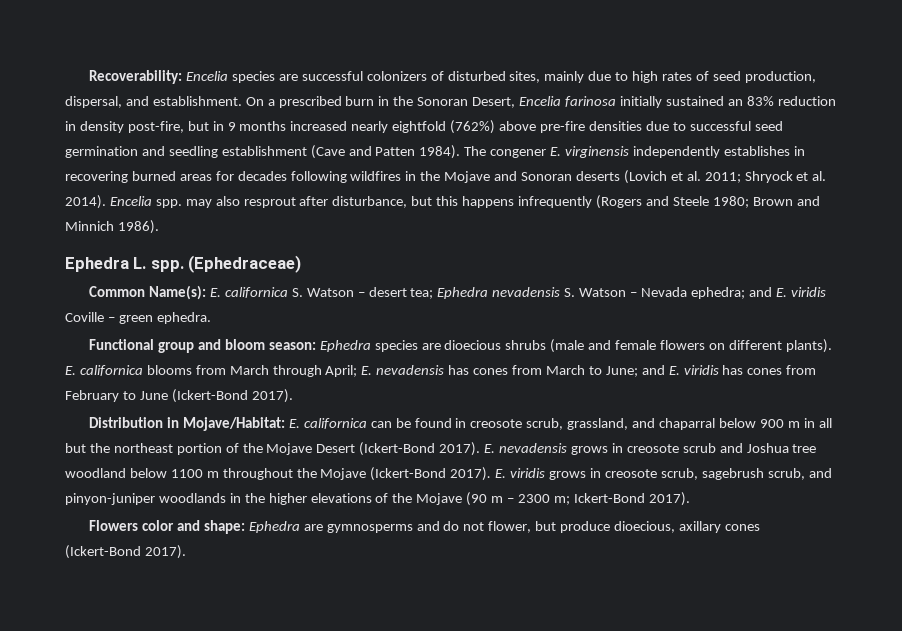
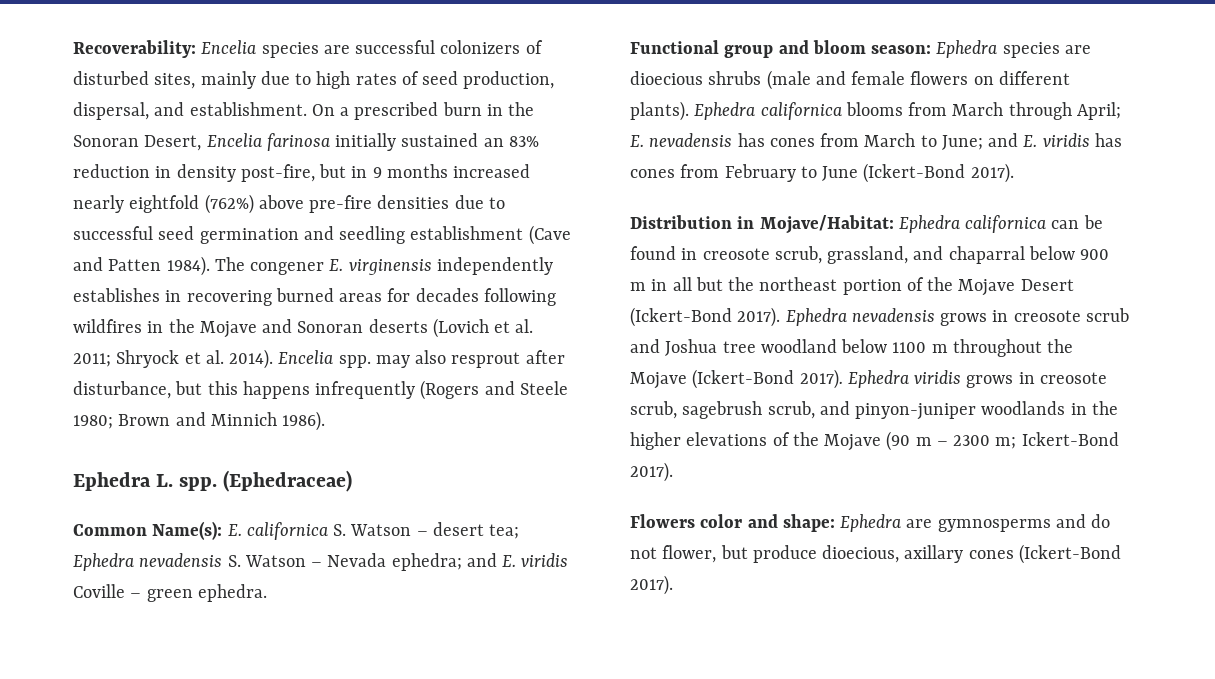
- E. californica blooms from March through April; E. nevadensis has cones from March to June; and E. viridis has cones from February to June (Ickert-Bond 2017).
+ Ephedra californica blooms from March through April; E. nevadensis has cones from March to June; and E. viridis has cones from February to June (Ickert-Bond 2017).
- Distribution in Mojave/Habitat: E. californica can be found in creosote scrub, grassland, and chaparral below 900 m in all but the northeast portion of the Mojave Desert (Ickert-Bond 2017).
+ Distribution in Mojave/Habitat: Ephedra californica can be found in creosote scrub, grassland, and chaparral below 900 m in all but the northeast portion of the Mojave Desert (Ickert-Bond 2017).
- E. nevadensis grows in creosote scrub and Joshua tree woodland below 1100 m throughout the Mojave (Ickert-Bond 2017).
+ Ephedra nevadensis grows in creosote scrub and Joshua tree woodland below 1100 m throughout the Mojave (Ickert-Bond 2017).
- E. viridis grows in creosote scrub, sagebrush scrub, and pinyon-juniper woodlands in the higher elevations of the Mojave (90 m – 2300 m; Ickert-Bond 2017).
+ Ephedra viridis grows in creosote scrub, sagebrush scrub, and pinyon-juniper woodlands in the higher elevations of the Mojave (90 m – 2300 m; Ickert-Bond 2017).

